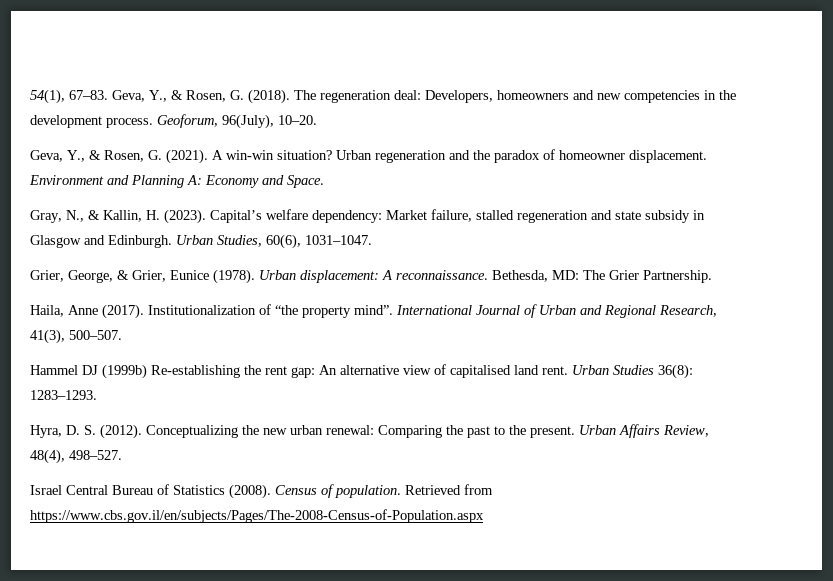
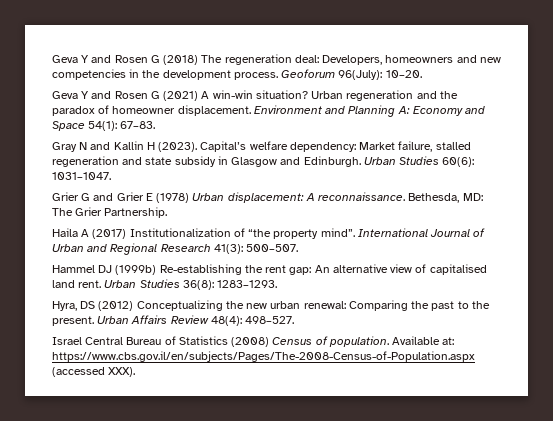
- 54(1), 67–83. Geva, Y., & Rosen, G. (2018). The regeneration deal: Developers, homeowners and new competencies in the development process.
+ Geva Y and Rosen G (2018) The regeneration deal: Developers, homeowners and new competencies in the development process.
- Geoforum, 96(July), 10–20.
+ Geoforum 96(July): 10–20.
- Geva, Y., & Rosen, G. (2021). A win-win situation?
+ Geva Y and Rosen G (2021) A win-win situation?
- Environment and Planning A: Economy and Space.
- Gray, N., & Kallin, H. (2023).
+ Environment and Planning A: Economy and Space 54(1): 67–83.
+ Gray N and Kallin H (2023).
- Urban Studies, 60(6), 1031–1047.
+ Urban Studies 60(6): 1031–1047.
- Grier, George, & Grier, Eunice (1978). Urban displacement: A reconnaissance.
+ Grier G and Grier E (1978) Urban displacement: A reconnaissance.
- Haila, Anne (2017). Institutionalization of “the property mind”.
+ Haila A (2017) Institutionalization of “the property mind”.
- International Journal of Urban and Regional Research, 41(3), 500–507.
+ International Journal of Urban and Regional Research 41(3): 500–507.
- Hyra, D. S. (2012). Conceptualizing the new urban renewal: Comparing the past to the present.
+ Hyra, DS (2012) Conceptualizing the new urban renewal: Comparing the past to the present.
- Urban Affairs Review, 48(4), 498–527.
+ Urban Affairs Review 48(4): 498–527.
- Israel Central Bureau of Statistics (2008). Census of population.
+ Israel Central Bureau of Statistics (2008) Census of population.
- Retrieved from https://www.cbs.gov.il/en/subjects/Pages/The-2008-Census-of-Population.aspx
+ Available at: https://www.cbs.gov.il/en/subjects/Pages/The-2008-Census-of-Population.aspx (accessed XXX).

